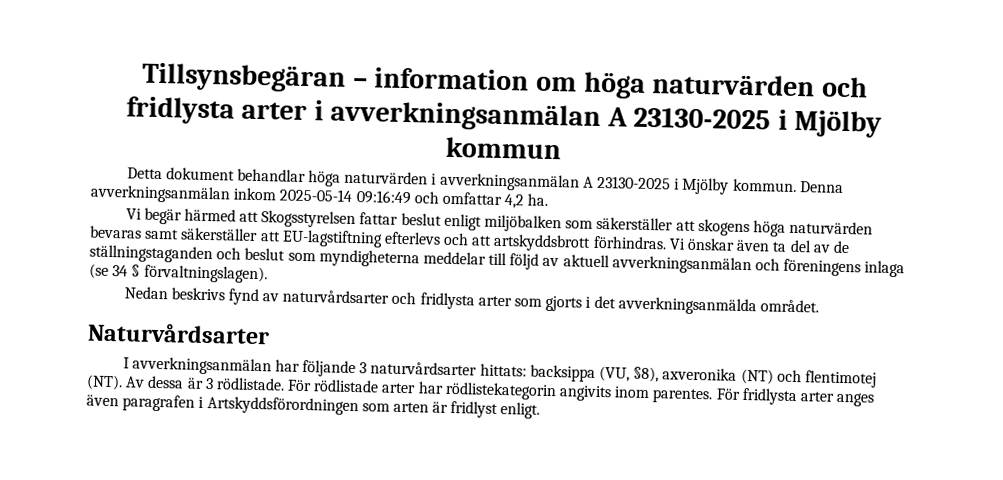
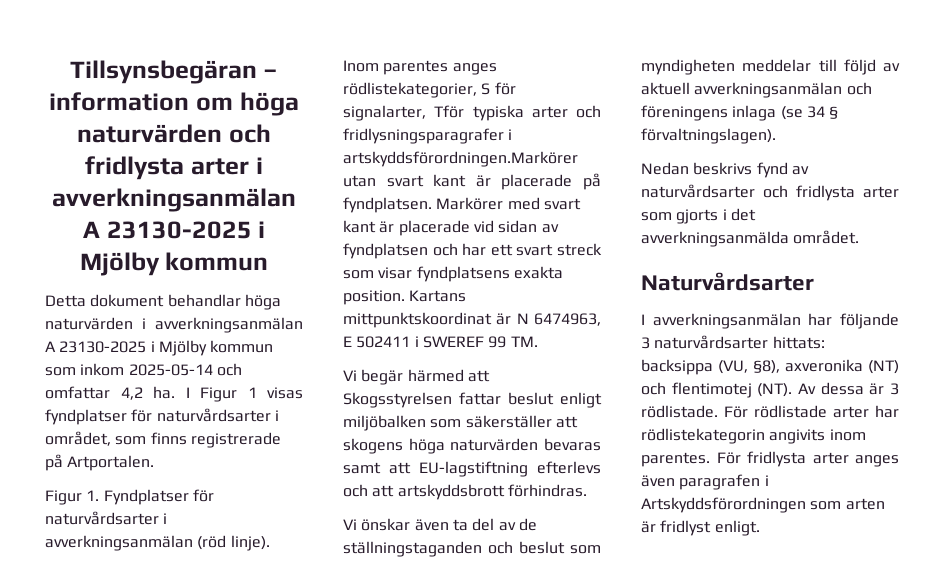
- Detta dokument behandlar höga naturvärden i avverkningsanmälan A 23130-2025 i Mjölby kommun. Denna avverkningsanmälan inkom 2025-05-14 09:16:49 och omfattar 4,2 ha.
+ Detta dokument behandlar höga naturvärden i avverkningsanmälan A 23130-2025 i Mjölby kommun som inkom 2025-05-14 och omfattar 4,2 ha. I Figur 1 visas fyndplatser för naturvårdsarter i området, som finns registrerade på Artportalen.
+ Figur 1. Fyndplatser för naturvårdsarter i avverkningsanmälan (röd linje). Inom parentes anges rödlistekategorier, S för signalarter, Tför typiska arter och fridlysningsparagrafer i artskyddsförordningen.Markörer utan svart kant är placerade på fyndplatsen. Markörer med svart kant är placerade vid sidan av fyndplatsen och har ett svart streck som visar fyndplatsens exakta position. Kartans mittpunktskoordinat är N 6474963, E 502411 i SWEREF 99 TM.
- Vi begär härmed att Skogsstyrelsen fattar beslut enligt miljöbalken som säkerställer att skogens höga naturvärden bevaras samt säkerställer att EU-lagstiftning efterlevs och att artskyddsbrott förhindras. Vi önskar även ta del av de ställningstaganden och beslut som myndigheterna meddelar till följd av aktuell avverkningsanmälan och föreningens inlaga (se 34 § förvaltningslagen).
+ Vi begär härmed att Skogsstyrelsen fattar beslut enligt miljöbalken som säkerställer att skogens höga naturvärden bevaras samt att EU-lagstiftning efterlevs och att artskyddsbrott förhindras.
+ Vi önskar även ta del av de ställningstaganden och beslut som myndigheten meddelar till följd av aktuell avverkningsanmälan och föreningens inlaga (se 34 § förvaltningslagen).

